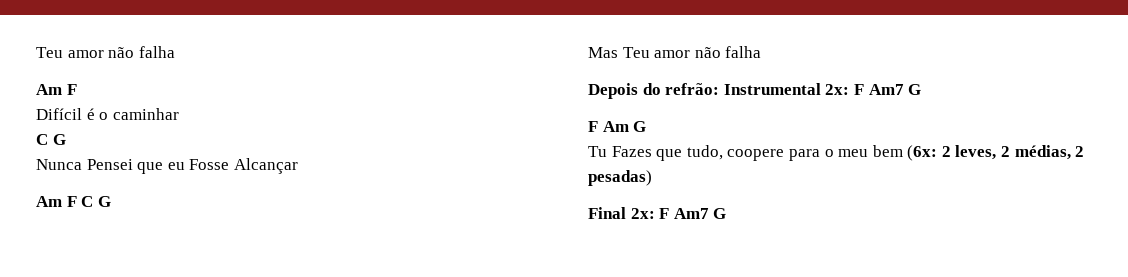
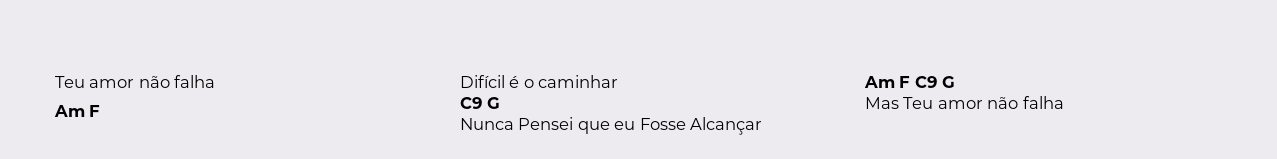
  Difícil é o caminhar
- C G
+ C9 G
- Am F C G
+ Am F C9 G
- Depois do refrão: Instrumental 2x: F Am7 G
- F Am G
- Tu Fazes que tudo, coopere para o meu bem (6x: 2 leves, 2 médias, 2 pesadas)
- Final 2x: F Am7 G

